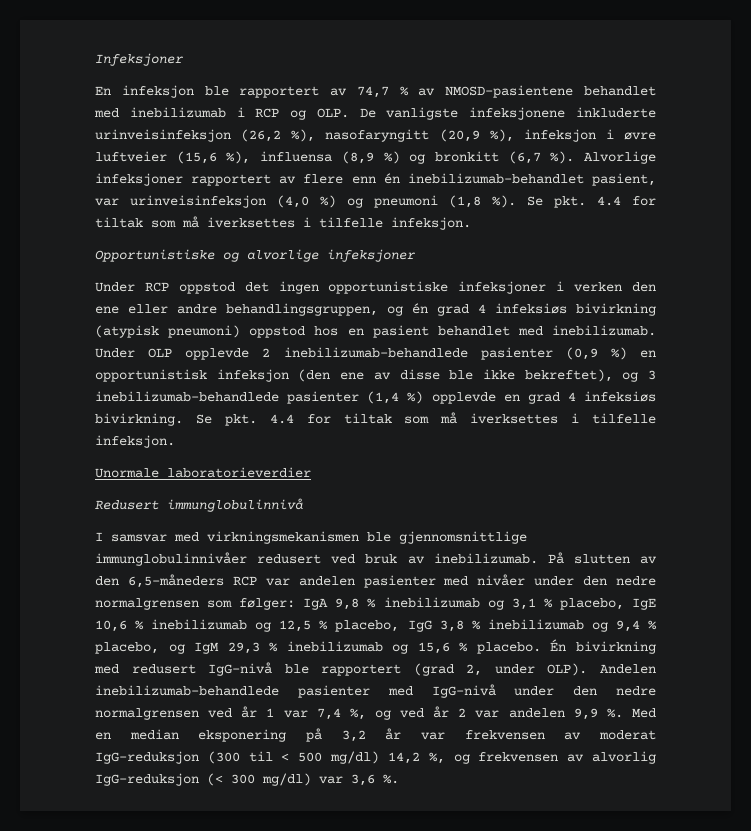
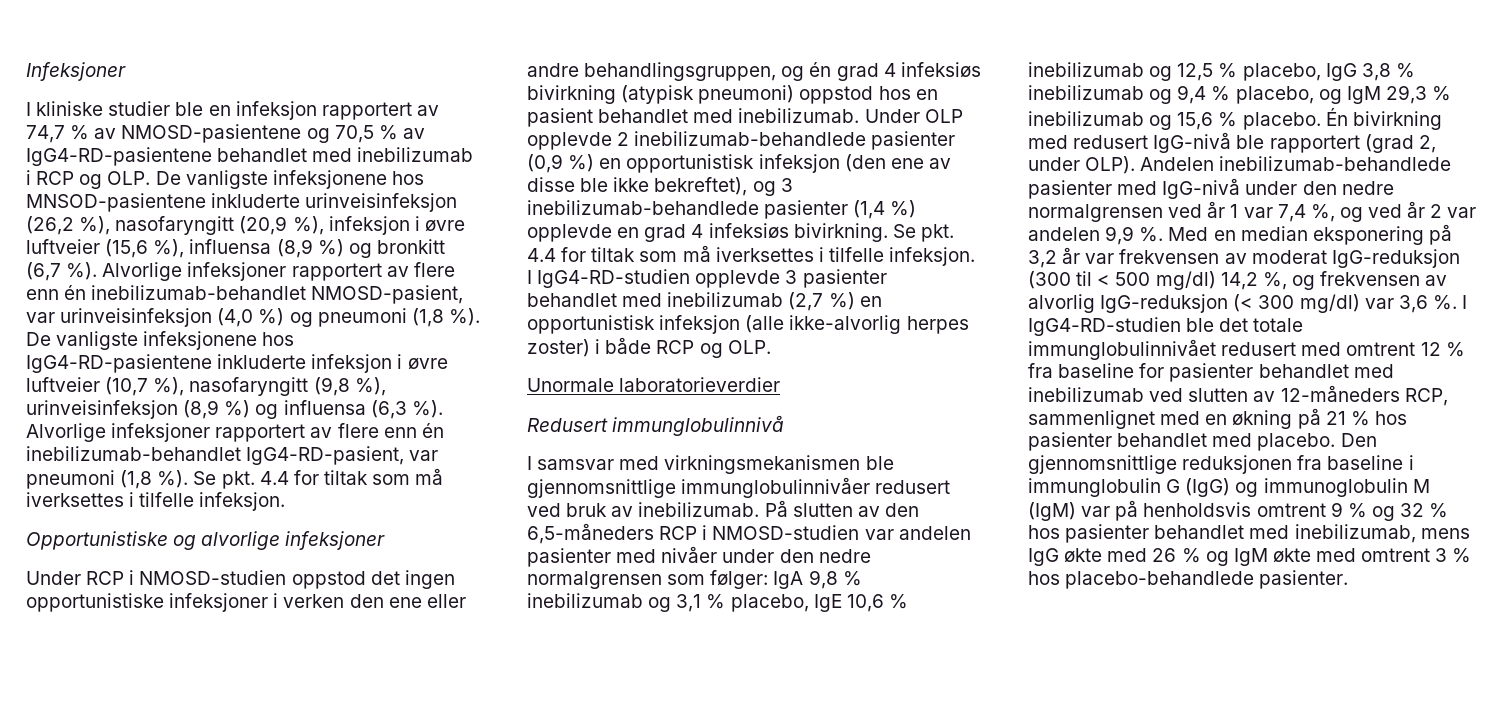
- En infeksjon ble rapportert av 74,7 % av NMOSD-pasientene behandlet med inebilizumab i RCP og OLP. De vanligste infeksjonene inkluderte urinveisinfeksjon (26,2 %), nasofaryngitt (20,9 %), infeksjon i øvre luftveier (15,6 %), influensa (8,9 %) og bronkitt (6,7 %).
+ I kliniske studier ble en infeksjon rapportert av 74,7 % av NMOSD-pasientene og 70,5 % av IgG4-RD-pasientene behandlet med inebilizumab i RCP og OLP. De vanligste infeksjonene hos MNSOD-pasientene inkluderte urinveisinfeksjon (26,2 %), nasofaryngitt (20,9 %), infeksjon i øvre luftveier (15,6 %), influensa (8,9 %) og bronkitt (6,7 %).
- Alvorlige infeksjoner rapportert av flere enn én inebilizumab-behandlet pasient, var urinveisinfeksjon (4,0 %) og pneumoni (1,8 %).
+ Alvorlige infeksjoner rapportert av flere enn én inebilizumab-behandlet NMOSD-pasient, var urinveisinfeksjon (4,0 %) og pneumoni (1,8 %).
+ De vanligste infeksjonene hos IgG4-RD-pasientene inkluderte infeksjon i øvre luftveier (10,7 %), nasofaryngitt (9,8 %), urinveisinfeksjon (8,9 %) og influensa (6,3 %). Alvorlige infeksjoner rapportert av flere enn én inebilizumab-behandlet IgG4-RD-pasient, var pneumoni (1,8 %).
- Under RCP oppstod det ingen opportunistiske infeksjoner i verken den ene eller andre behandlingsgruppen, og én grad 4 infeksiøs bivirkning (atypisk pneumoni) oppstod hos en pasient behandlet med inebilizumab.
+ Under RCP i NMOSD-studien oppstod det ingen opportunistiske infeksjoner i verken den ene eller andre behandlingsgruppen, og én grad 4 infeksiøs bivirkning (atypisk pneumoni) oppstod hos en pasient behandlet med inebilizumab.
+ I IgG4-RD-studien opplevde 3 pasienter behandlet med inebilizumab (2,7 %) en opportunistisk infeksjon (alle ikke-alvorlig herpes zoster) i både RCP og OLP.
- På slutten av den 6,5-måneders RCP var andelen pasienter med nivåer under den nedre normalgrensen som følger: IgA 9,8 % inebilizumab og 3,1 % placebo, IgE 10,6 % inebilizumab og 12,5 % placebo, IgG 3,8 % inebilizumab og 9,4 % placebo, og IgM 29,3 % inebilizumab og 15,6 % placebo.
+ På slutten av den 6,5-måneders RCP i NMOSD-studien var andelen pasienter med nivåer under den nedre normalgrensen som følger: IgA 9,8 % inebilizumab og 3,1 % placebo, IgE 10,6 % inebilizumab og 12,5 % placebo, IgG 3,8 % inebilizumab og 9,4 % placebo, og IgM 29,3 % inebilizumab og 15,6 % placebo.
+ I IgG4-RD-studien ble det totale immunglobulinnivået redusert med omtrent 12 % fra baseline for pasienter behandlet med inebilizumab ved slutten av 12-måneders RCP, sammenlignet med en økning på 21 % hos pasienter behandlet med placebo. Den gjennomsnittlige reduksjonen fra baseline i immunglobulin G (IgG) og immunoglobulin M (IgM) var på henholdsvis omtrent 9 % og 32 % hos pasienter behandlet med inebilizumab, mens IgG økte med 26 % og IgM økte med omtrent 3 % hos placebo-behandlede pasienter.

